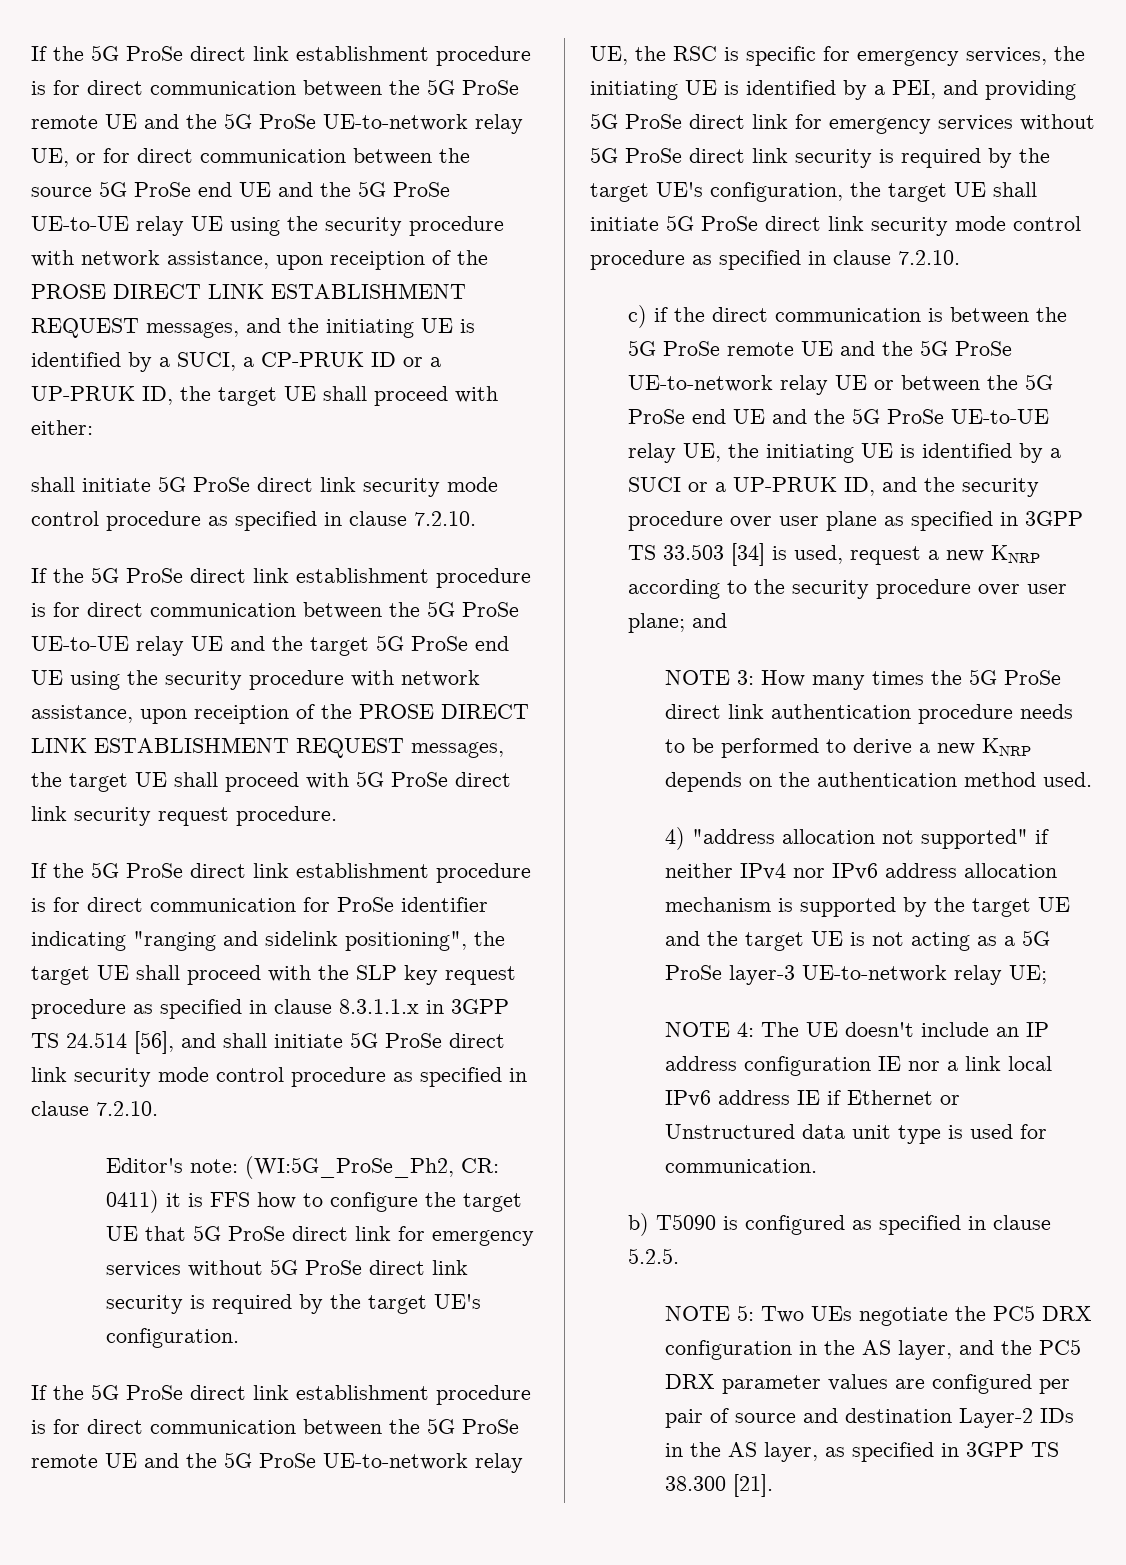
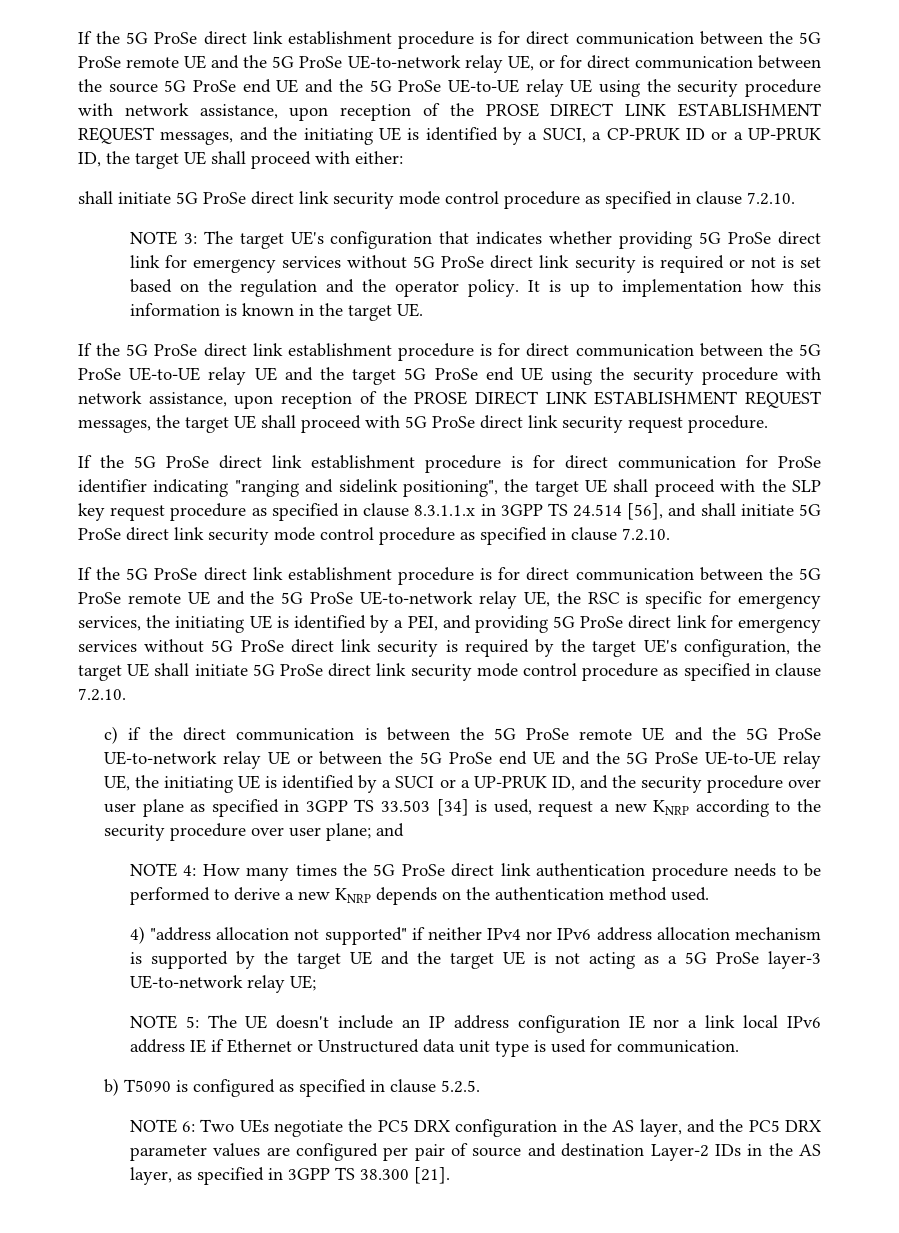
- If the 5G ProSe direct link establishment procedure is for direct communication between the 5G ProSe remote UE and the 5G ProSe UE-to-network relay UE, or for direct communication between the source 5G ProSe end UE and the 5G ProSe UE-to-UE relay UE using the security procedure with network assistance, upon receiption of the PROSE DIRECT LINK ESTABLISHMENT REQUEST messages, and the initiating UE is identified by a SUCI, a CP-PRUK ID or a UP-PRUK ID, the target UE shall proceed with either:
+ If the 5G ProSe direct link establishment procedure is for direct communication between the 5G ProSe remote UE and the 5G ProSe UE-to-network relay UE, or for direct communication between the source 5G ProSe end UE and the 5G ProSe UE-to-UE relay UE using the security procedure with network assistance, upon reception of the PROSE DIRECT LINK ESTABLISHMENT REQUEST messages, and the initiating UE is identified by a SUCI, a CP-PRUK ID or a UP-PRUK ID, the target UE shall proceed with either:
+ NOTE 3: The target UE's configuration that indicates whether providing 5G ProSe direct link for emergency services without 5G ProSe direct link security is required or not is set based on the regulation and the operator policy. It is up to implementation how this information is known in the target UE.
- If the 5G ProSe direct link establishment procedure is for direct communication between the 5G ProSe UE-to-UE relay UE and the target 5G ProSe end UE using the security procedure with network assistance, upon receiption of the PROSE DIRECT LINK ESTABLISHMENT REQUEST messages, the target UE shall proceed with 5G ProSe direct link security request procedure.
+ If the 5G ProSe direct link establishment procedure is for direct communication between the 5G ProSe UE-to-UE relay UE and the target 5G ProSe end UE using the security procedure with network assistance, upon reception of the PROSE DIRECT LINK ESTABLISHMENT REQUEST messages, the target UE shall proceed with 5G ProSe direct link security request procedure.
- Editor's note: (WI:5G_ProSe_Ph2, CR: 0411) it is FFS how to configure the target UE that 5G ProSe direct link for emergency services without 5G ProSe direct link security is required by the target UE's configuration.
- NOTE 3: How many times the 5G ProSe direct link authentication procedure needs to be performed to derive a new KNRP depends on the authentication method used.
+ NOTE 4: How many times the 5G ProSe direct link authentication procedure needs to be performed to derive a new KNRP depends on the authentication method used.
- NOTE 4: The UE doesn't include an IP address configuration IE nor a link local IPv6 address IE if Ethernet or Unstructured data unit type is used for communication.
+ NOTE 5: The UE doesn't include an IP address configuration IE nor a link local IPv6 address IE if Ethernet or Unstructured data unit type is used for communication.
- NOTE 5: Two UEs negotiate the PC5 DRX configuration in the AS layer, and the PC5 DRX parameter values are configured per pair of source and destination Layer-2 IDs in the AS layer, as specified in 3GPP TS 38.300 [21].
+ NOTE 6: Two UEs negotiate the PC5 DRX configuration in the AS layer, and the PC5 DRX parameter values are configured per pair of source and destination Layer-2 IDs in the AS layer, as specified in 3GPP TS 38.300 [21].

